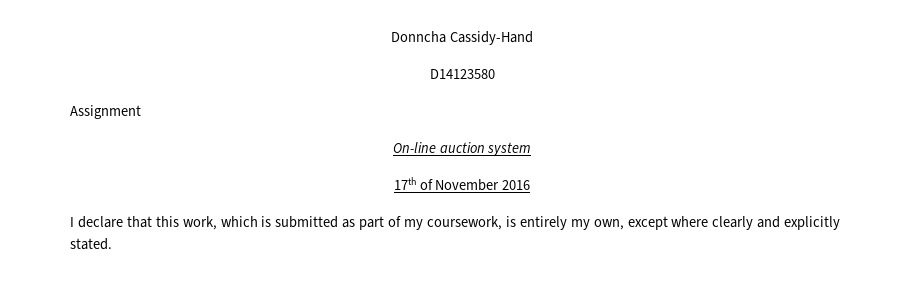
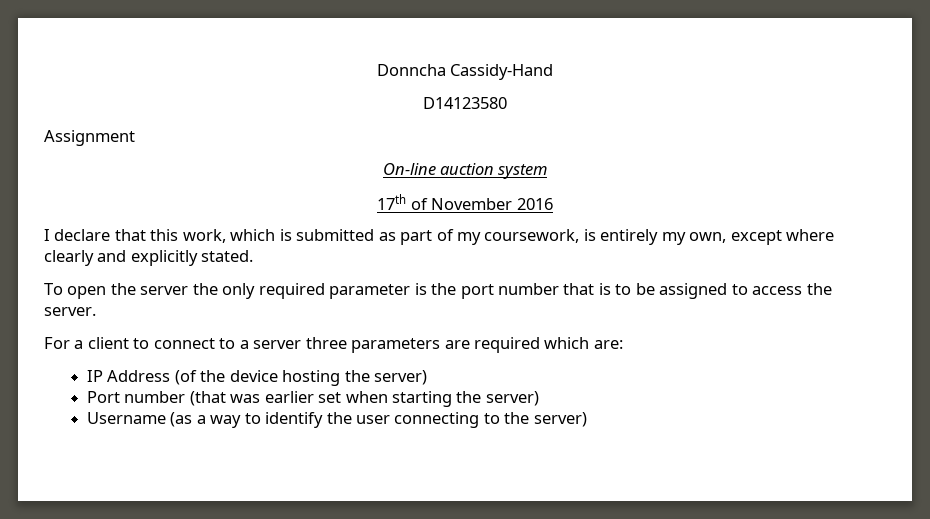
+ To open the server the only required parameter is the port number that is to be assigned to access the server.
+ For a client to connect to a server three parameters are required which are:
+ IP Address (of the device hosting the server)
+ Port number (that was earlier set when starting the server)
+ Username (as a way to identify the user connecting to the server)

